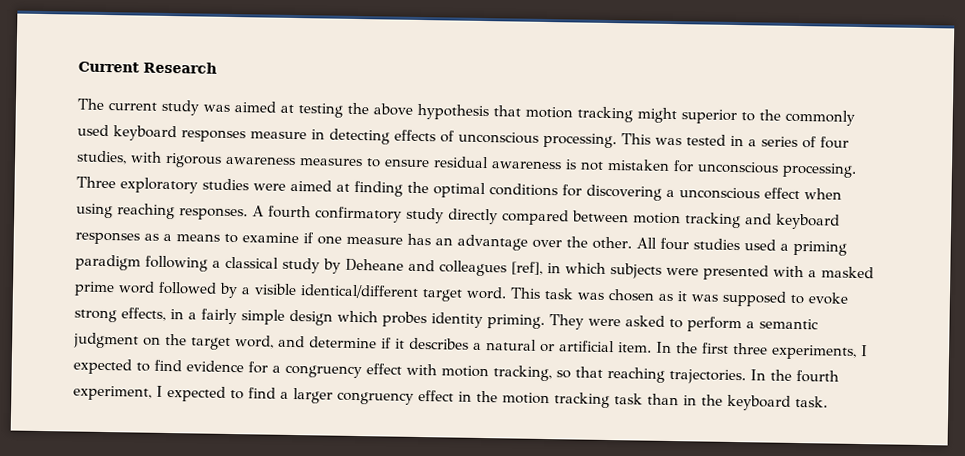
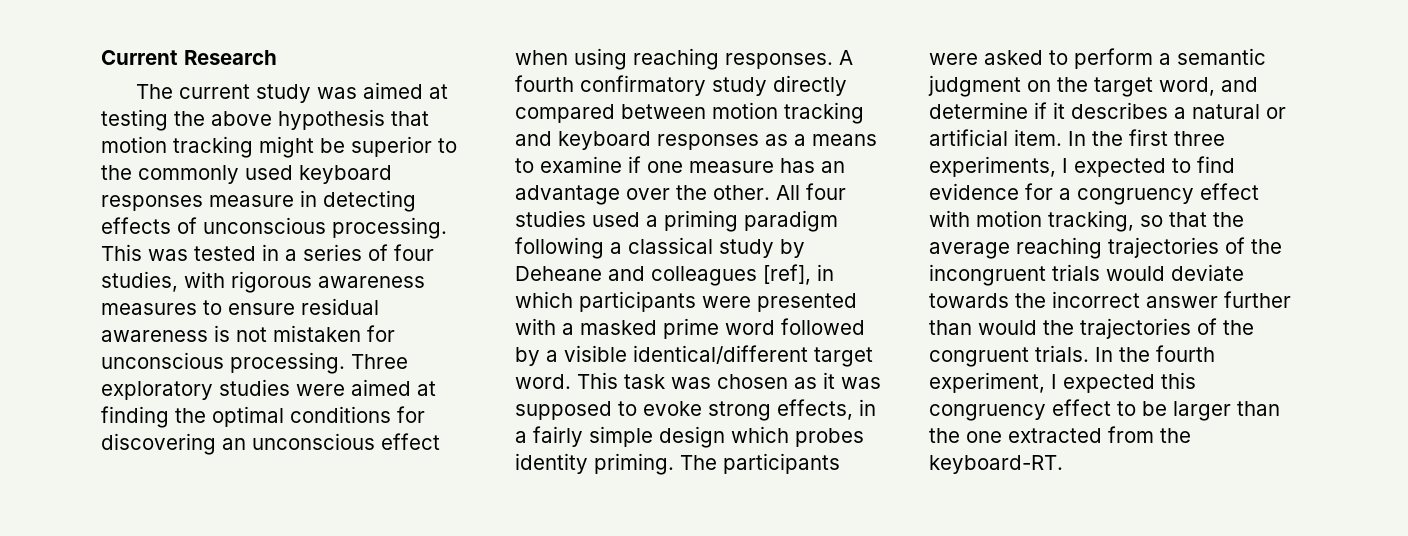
- The current study was aimed at testing the above hypothesis that motion tracking might superior to the commonly used keyboard responses measure in detecting effects of unconscious processing.
+ The current study was aimed at testing the above hypothesis that motion tracking might be superior to the commonly used keyboard responses measure in detecting effects of unconscious processing.
- Three exploratory studies were aimed at finding the optimal conditions for discovering a unconscious effect when using reaching responses.
+ Three exploratory studies were aimed at finding the optimal conditions for discovering an unconscious effect when using reaching responses.
- All four studies used a priming paradigm following a classical study by Deheane and colleagues [ref], in which subjects were presented with a masked prime word followed by a visible identical/different target word.
+ All four studies used a priming paradigm following a classical study by Deheane and colleagues [ref], in which participants were presented with a masked prime word followed by a visible identical/different target word.
- They were asked to perform a semantic judgment on the target word, and determine if it describes a natural or artificial item.
+ The participants were asked to perform a semantic judgment on the target word, and determine if it describes a natural or artificial item.
- In the first three experiments, I expected to find evidence for a congruency effect with motion tracking, so that reaching trajectories.
+ In the first three experiments, I expected to find evidence for a congruency effect with motion tracking, so that the average reaching trajectories of the incongruent trials would deviate towards the incorrect answer further than would the trajectories of the congruent trials.
- In the fourth experiment, I expected to find a larger congruency effect in the motion tracking task than in the keyboard task.
+ In the fourth experiment, I expected this congruency effect to be larger than the one extracted from the keyboard-RT.

